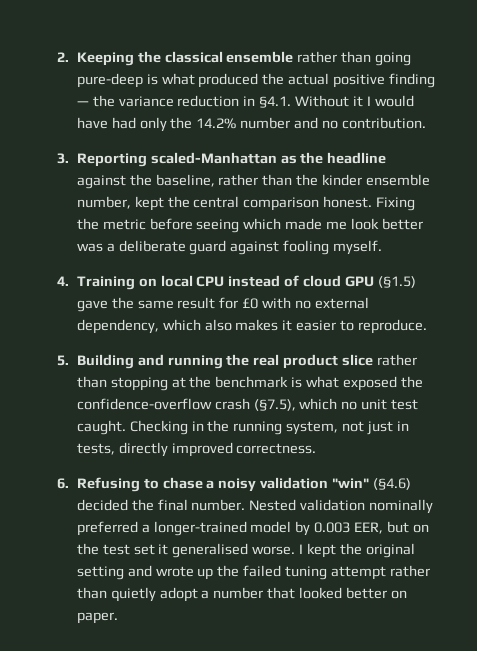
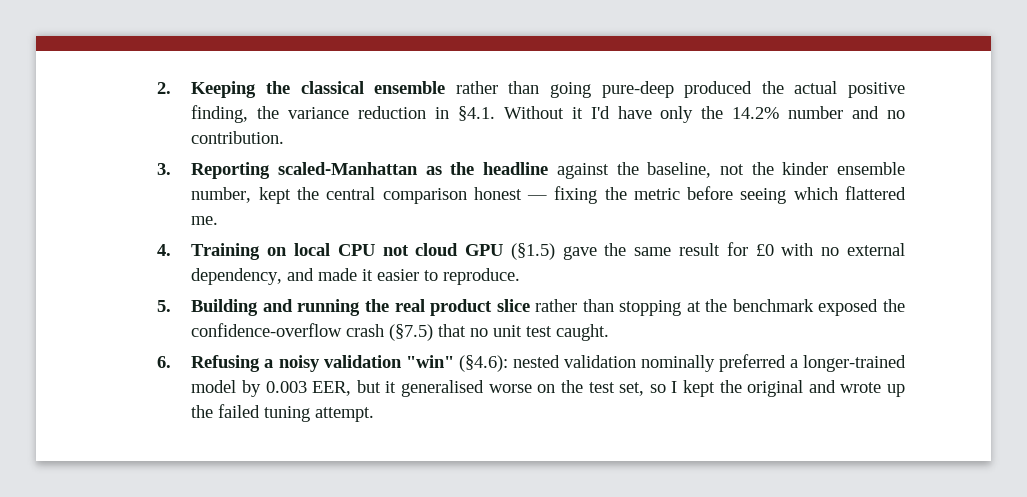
- 2. Keeping the classical ensemble rather than going pure-deep is what produced the actual positive finding — the variance reduction in §4.1. Without it I would have had only the 14.2% number and no contribution.
+ 2. Keeping the classical ensemble rather than going pure-deep produced the actual positive finding, the variance reduction in §4.1. Without it I'd have only the 14.2% number and no contribution.
- 3. Reporting scaled-Manhattan as the headline against the baseline, rather than the kinder ensemble number, kept the central comparison honest. Fixing the metric before seeing which made me look better was a deliberate guard against fooling myself.
+ 3. Reporting scaled-Manhattan as the headline against the baseline, not the kinder ensemble number, kept the central comparison honest — fixing the metric before seeing which flattered me.
- 4. Training on local CPU instead of cloud GPU (§1.5) gave the same result for £0 with no external dependency, which also makes it easier to reproduce.
+ 4. Training on local CPU not cloud GPU (§1.5) gave the same result for £0 with no external dependency, and made it easier to reproduce.
- 5. Building and running the real product slice rather than stopping at the benchmark is what exposed the confidence-overflow crash (§7.5), which no unit test caught. Checking in the running system, not just in tests, directly improved correctness.
+ 5. Building and running the real product slice rather than stopping at the benchmark exposed the confidence-overflow crash (§7.5) that no unit test caught.
- 6. Refusing to chase a noisy validation "win" (§4.6) decided the final number. Nested validation nominally preferred a longer-trained model by 0.003 EER, but on the test set it generalised worse. I kept the original setting and wrote up the failed tuning attempt rather than quietly adopt a number that looked better on paper.
+ 6. Refusing a noisy validation "win" (§4.6): nested validation nominally preferred a longer-trained model by 0.003 EER, but it generalised worse on the test set, so I kept the original and wrote up the failed tuning attempt.

